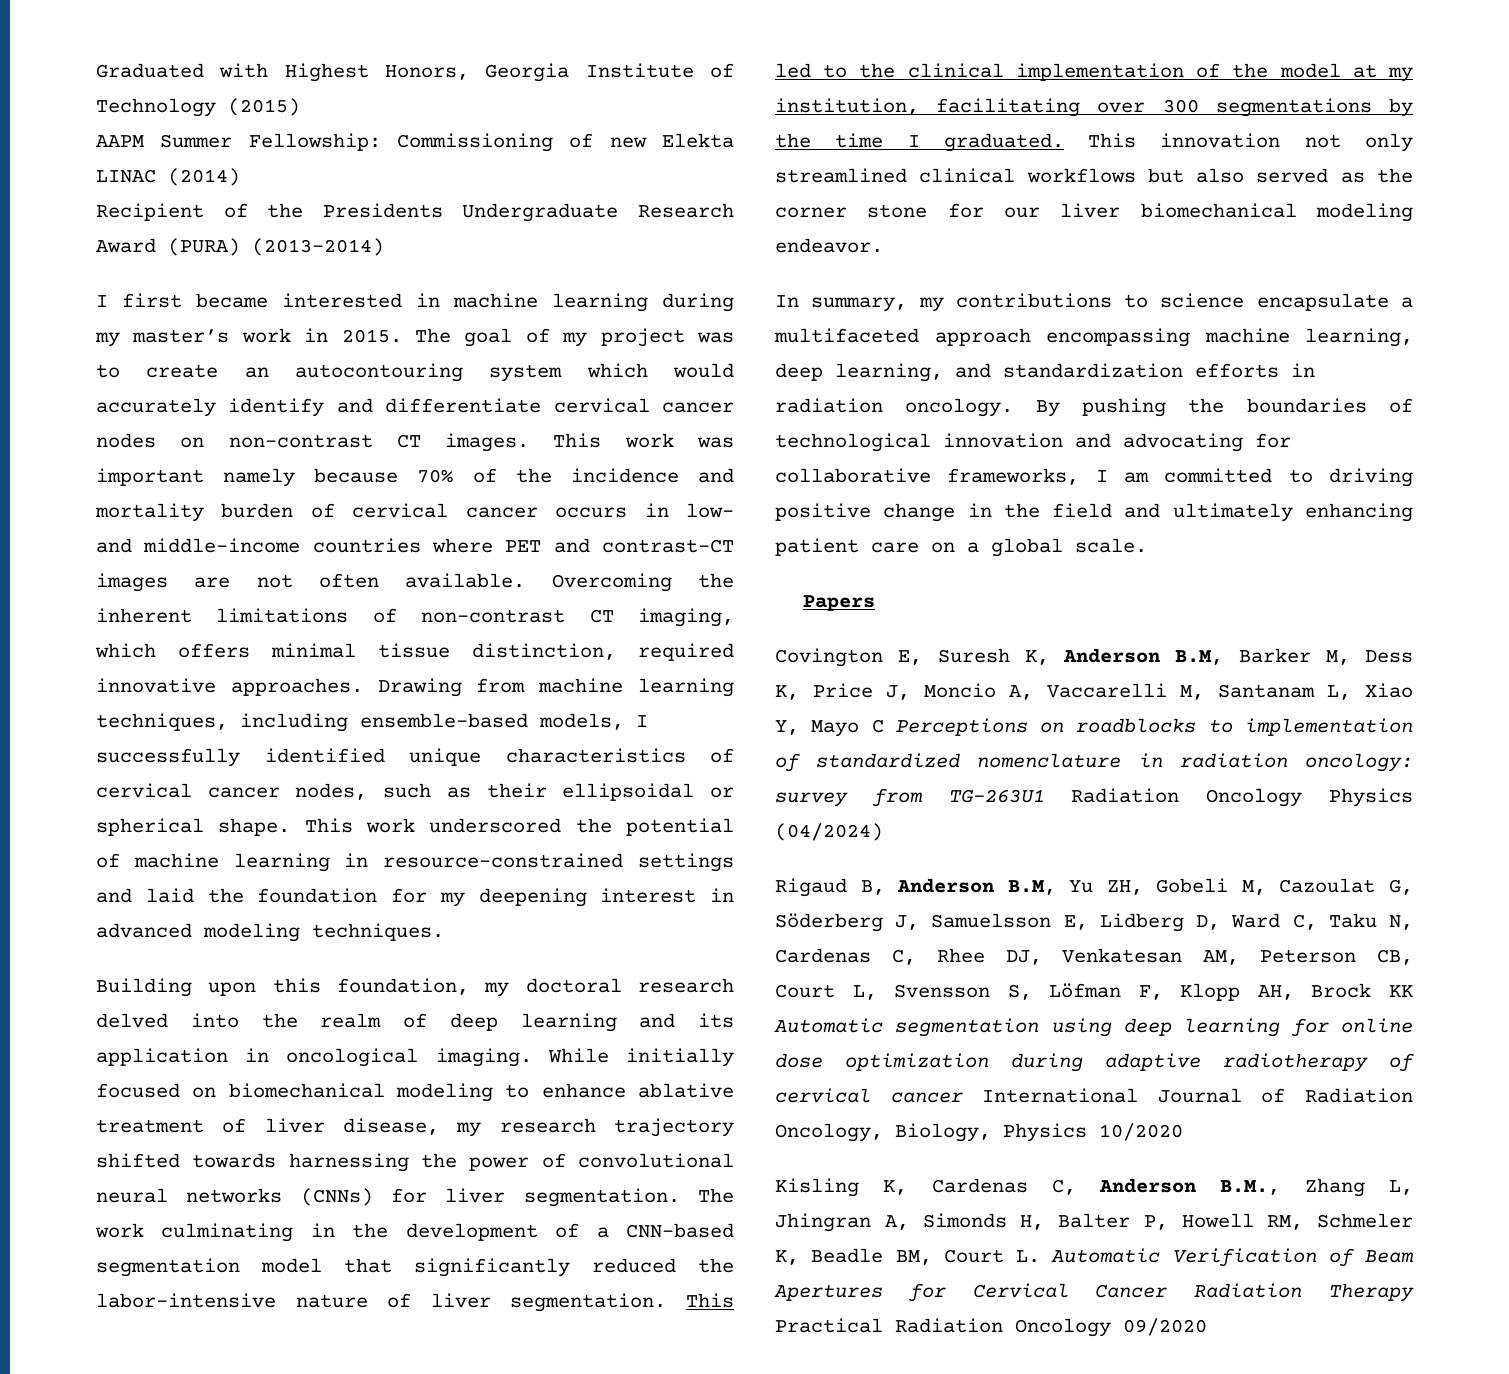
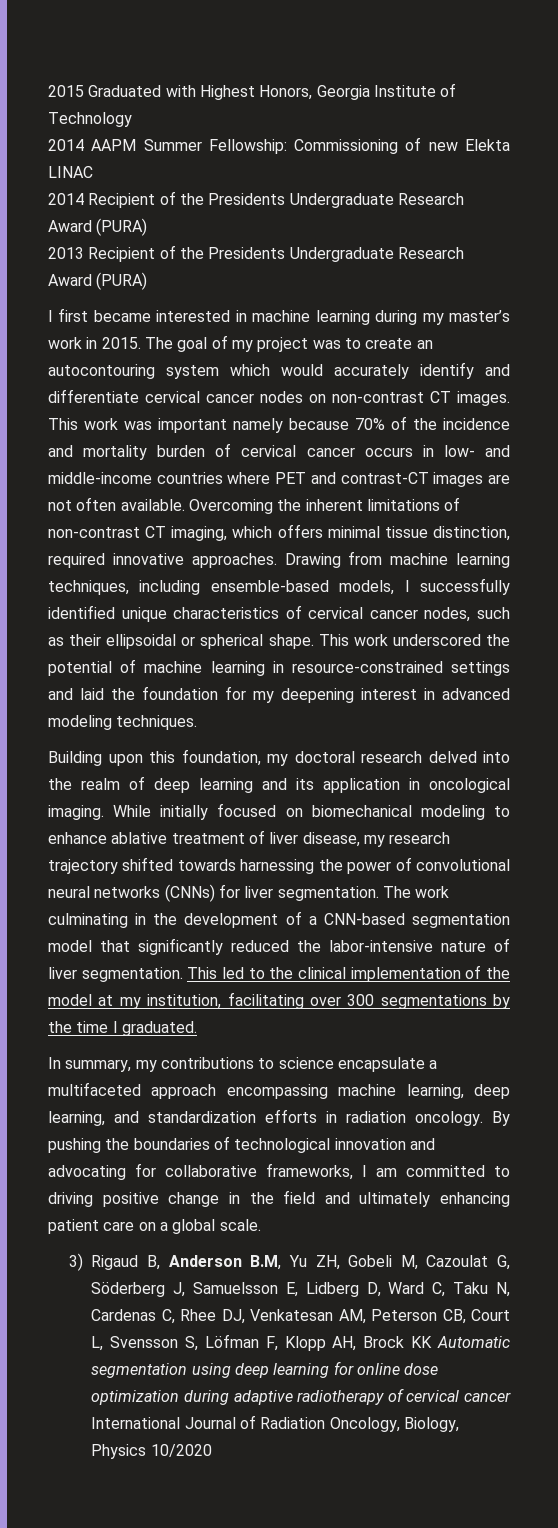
- Graduated with Highest Honors, Georgia Institute of Technology (2015)
- AAPM Summer Fellowship: Commissioning of new Elekta LINAC (2014)
- Recipient of the Presidents Undergraduate Research Award (PURA) (2013-2014)
+ 2015 Graduated with Highest Honors, Georgia Institute of Technology
+ 2014 AAPM Summer Fellowship: Commissioning of new Elekta LINAC
+ 2014 Recipient of the Presidents Undergraduate Research Award (PURA)
+ 2013 Recipient of the Presidents Undergraduate Research Award (PURA)
- This innovation not only streamlined clinical workflows but also served as the corner stone for our liver biomechanical modeling endeavor.
- Papers
- Covington E, Suresh K, Anderson B.M, Barker M, Dess K, Price J, Moncio A, Vaccarelli M, Santanam L, Xiao Y, Mayo C Perceptions on roadblocks to implementation of standardized nomenclature in radiation oncology: survey from TG-263U1 Radiation Oncology Physics (04/2024)
- Rigaud B, Anderson B.M, Yu ZH, Gobeli M, Cazoulat G, Söderberg J, Samuelsson E, Lidberg D, Ward C, Taku N, Cardenas C, Rhee DJ, Venkatesan AM, Peterson CB, Court L, Svensson S, Löfman F, Klopp AH, Brock KK Automatic segmentation using deep learning for online dose optimization during adaptive radiotherapy of cervical cancer International Journal of Radiation Oncology, Biology, Physics 10/2020
+ 3) Rigaud B, Anderson B.M, Yu ZH, Gobeli M, Cazoulat G, Söderberg J, Samuelsson E, Lidberg D, Ward C, Taku N, Cardenas C, Rhee DJ, Venkatesan AM, Peterson CB, Court L, Svensson S, Löfman F, Klopp AH, Brock KK Automatic segmentation using deep learning for online dose optimization during adaptive radiotherapy of cervical cancer International Journal of Radiation Oncology, Biology, Physics 10/2020
- Kisling K, Cardenas C, Anderson B.M., Zhang L, Jhingran A, Simonds H, Balter P, Howell RM, Schmeler K, Beadle BM, Court L. Automatic Verification of Beam Apertures for Cervical Cancer Radiation Therapy Practical Radiation Oncology 09/2020

